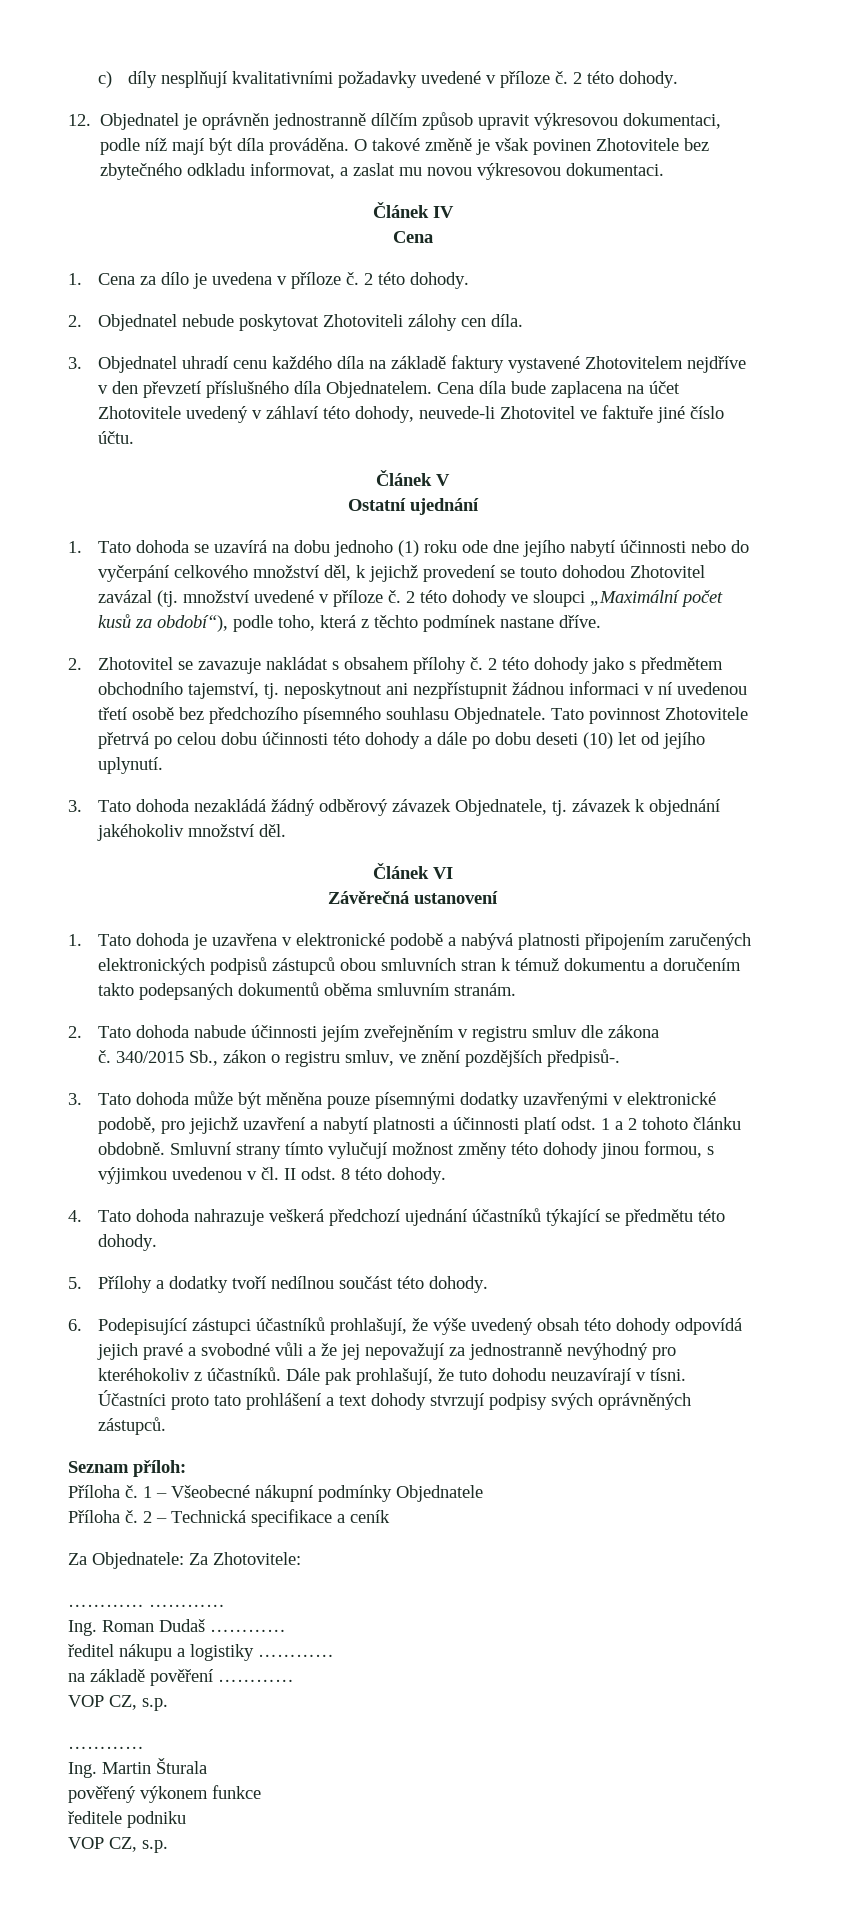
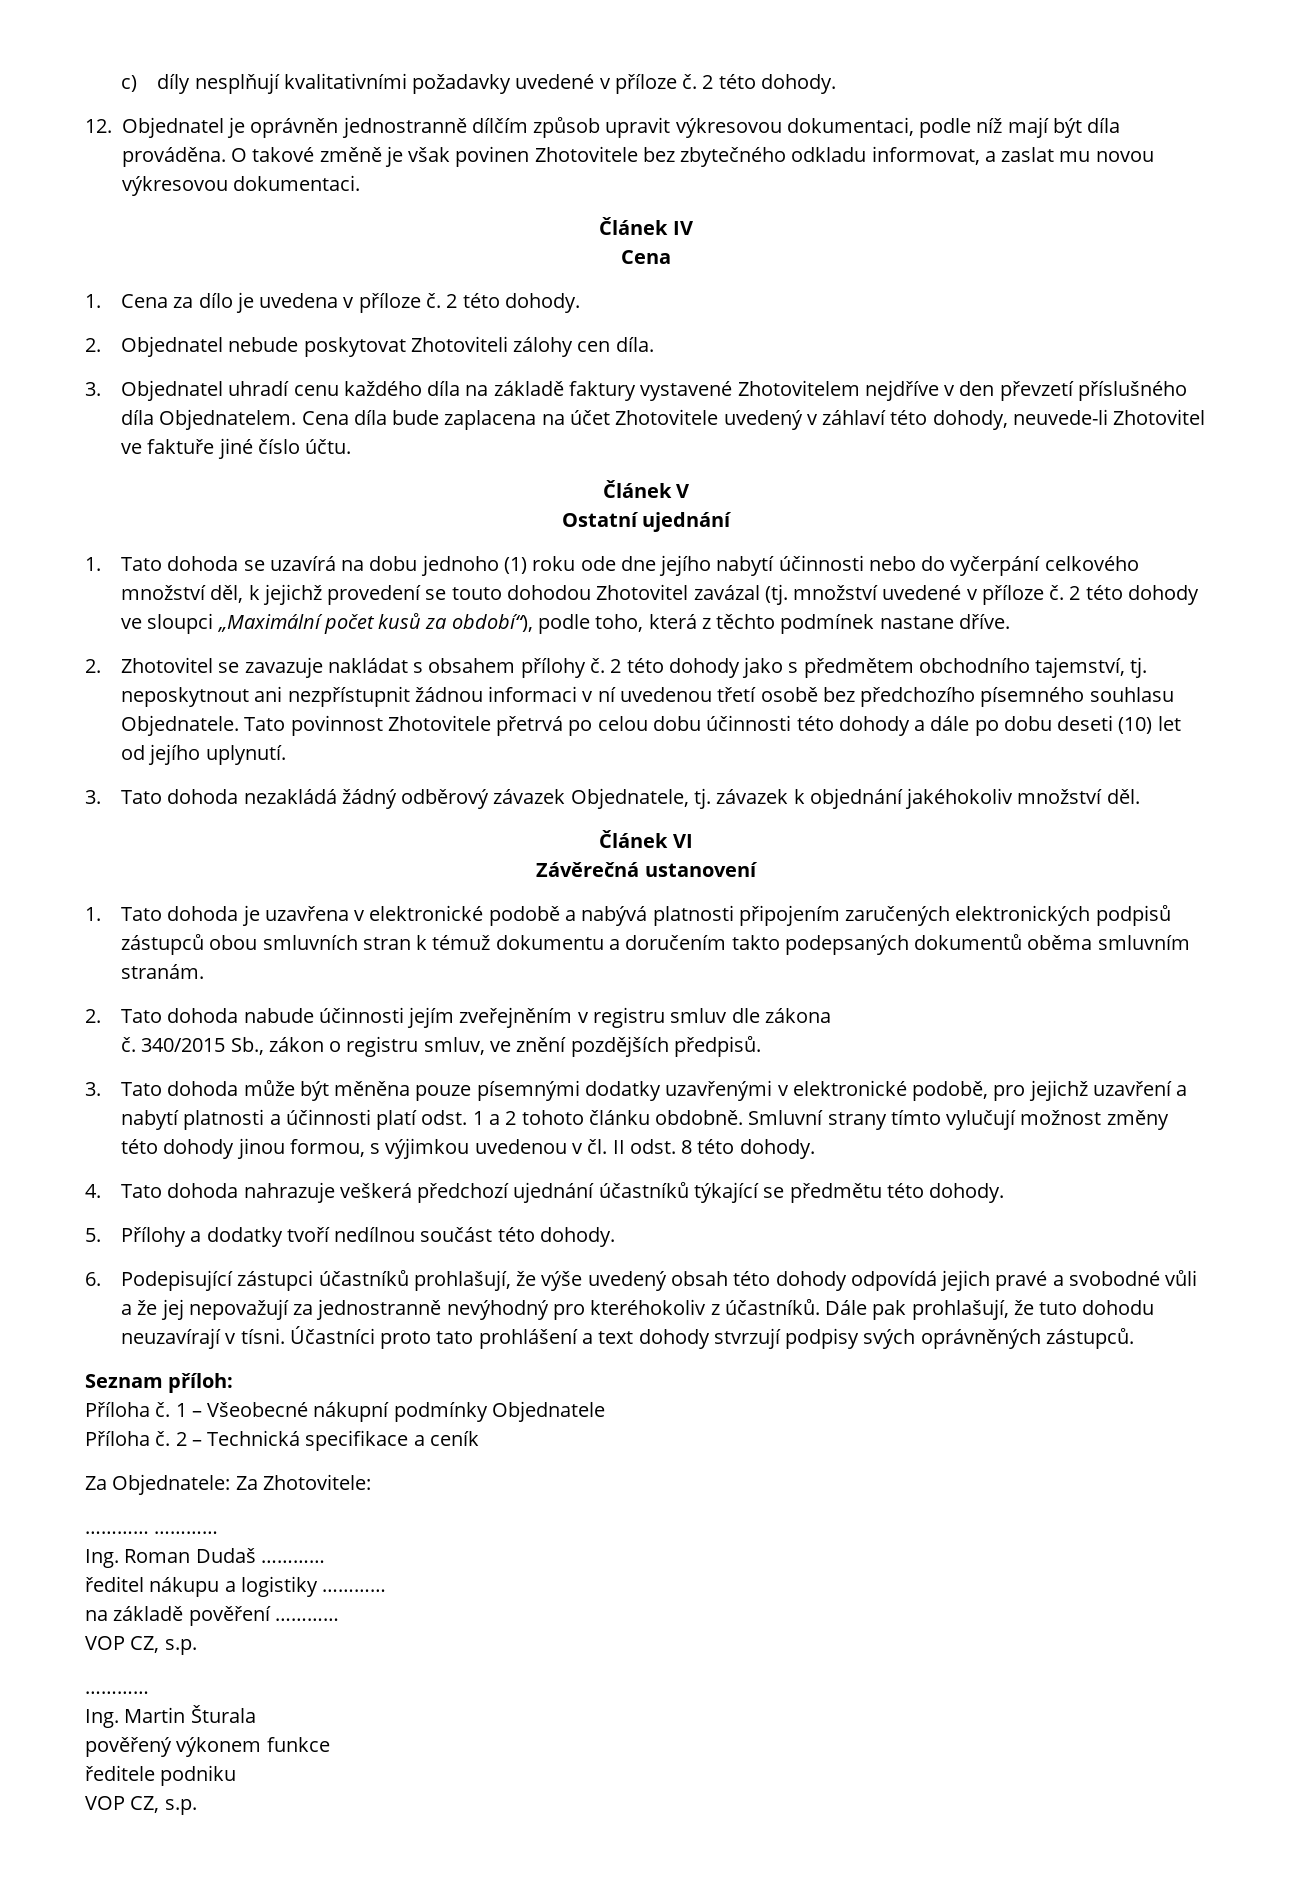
- 340/2015 Sb., zákon o registru smluv, ve znění pozdějších předpisů-.
+ 340/2015 Sb., zákon o registru smluv, ve znění pozdějších předpisů.

